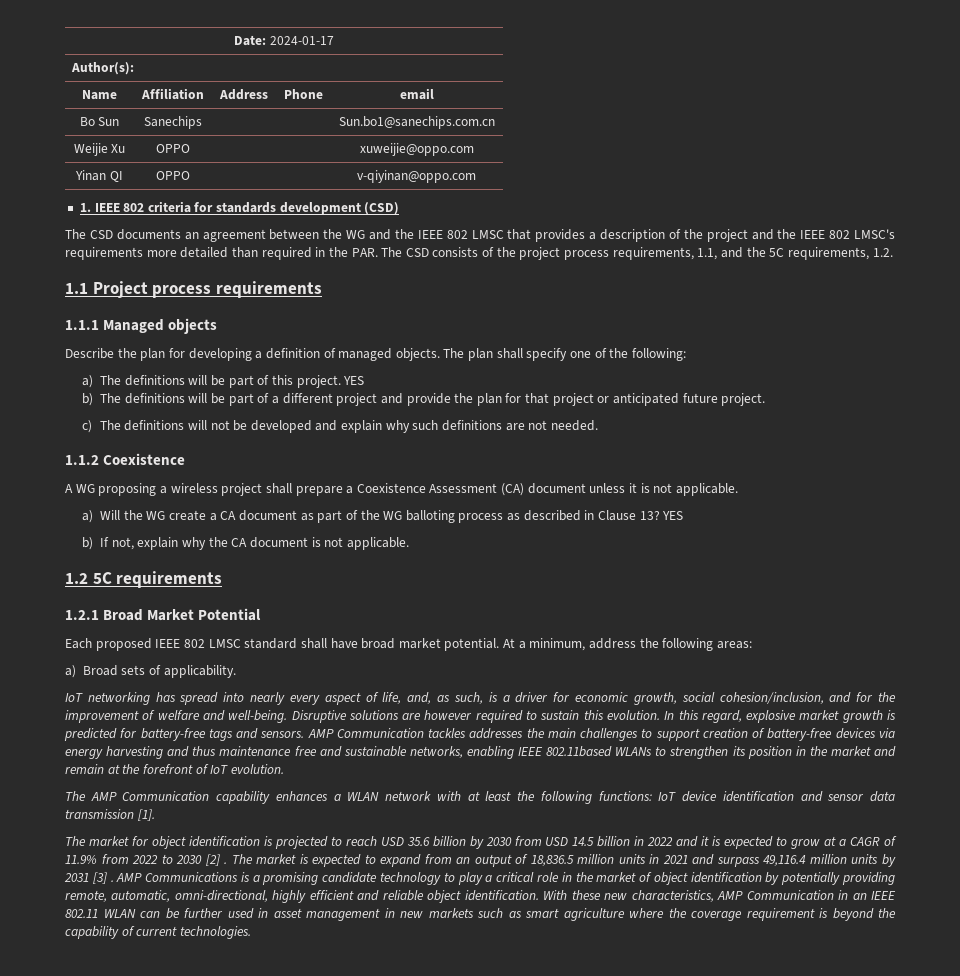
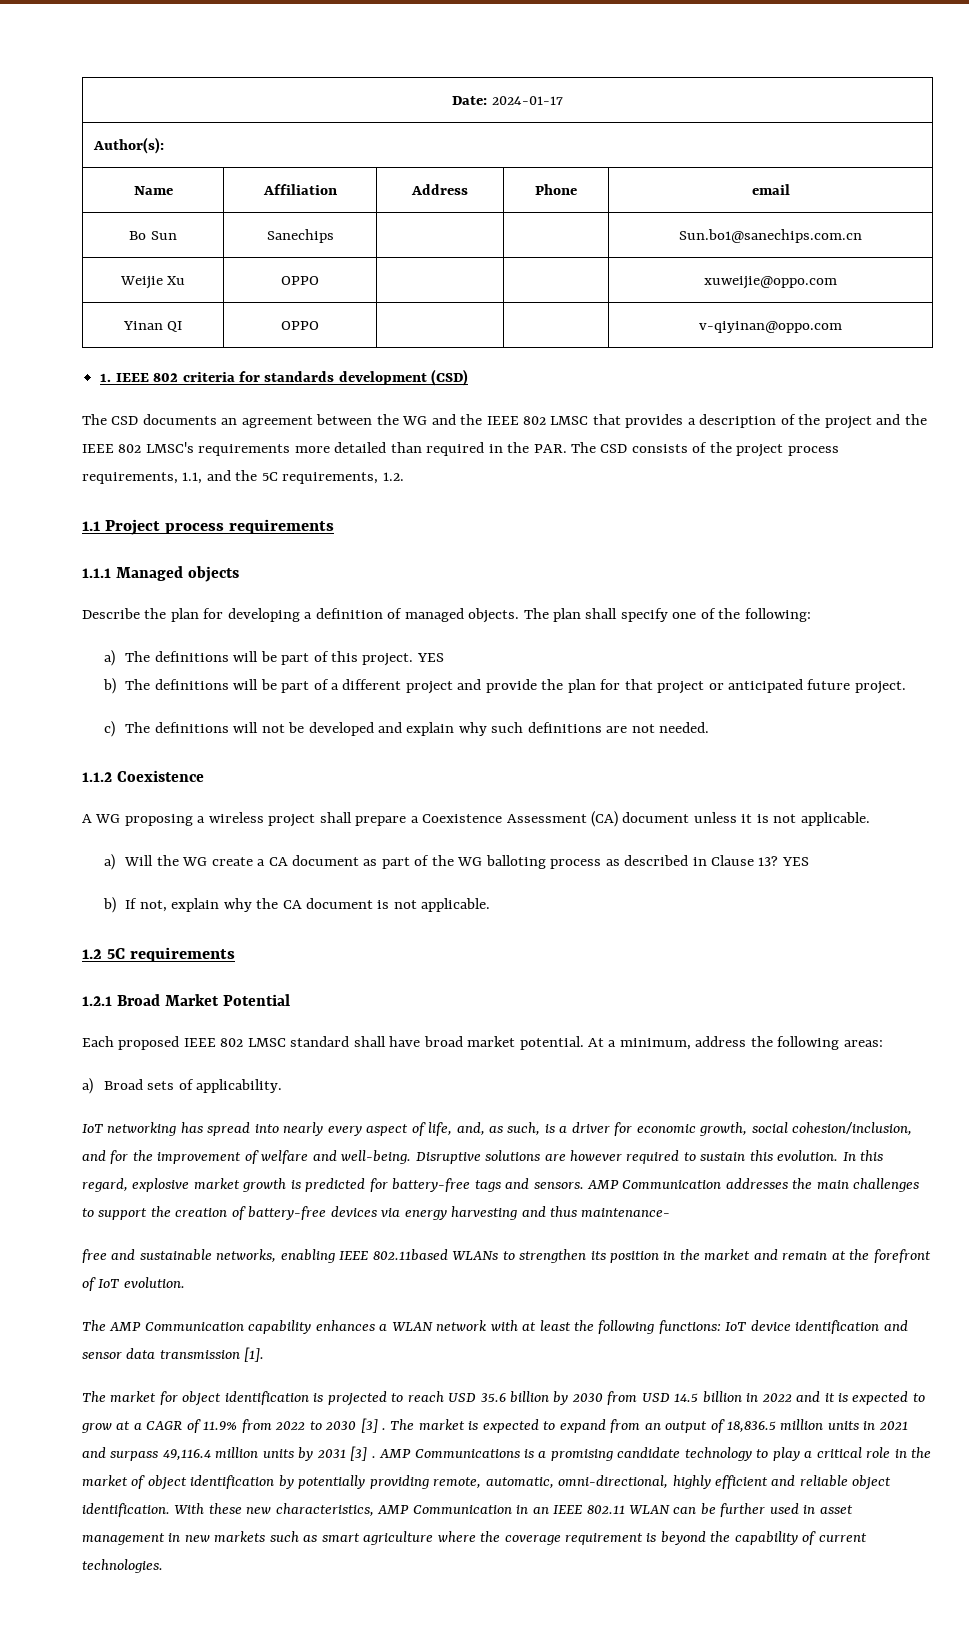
- AMP Communication tackles addresses the main challenges to support creation of battery-free devices via energy harvesting and thus maintenance free and sustainable networks, enabling IEEE 802.11based WLANs to strengthen its position in the market and remain at the forefront of IoT evolution.
+ AMP Communication addresses the main challenges to support the creation of battery-free devices via energy harvesting and thus maintenance-
+ free and sustainable networks, enabling IEEE 802.11based WLANs to strengthen its position in the market and remain at the forefront of IoT evolution.
- The market for object identification is projected to reach USD 35.6 billion by 2030 from USD 14.5 billion in 2022 and it is expected to grow at a CAGR of 11.9% from 2022 to 2030 [2] .
+ The market for object identification is projected to reach USD 35.6 billion by 2030 from USD 14.5 billion in 2022 and it is expected to grow at a CAGR of 11.9% from 2022 to 2030 [3] .

